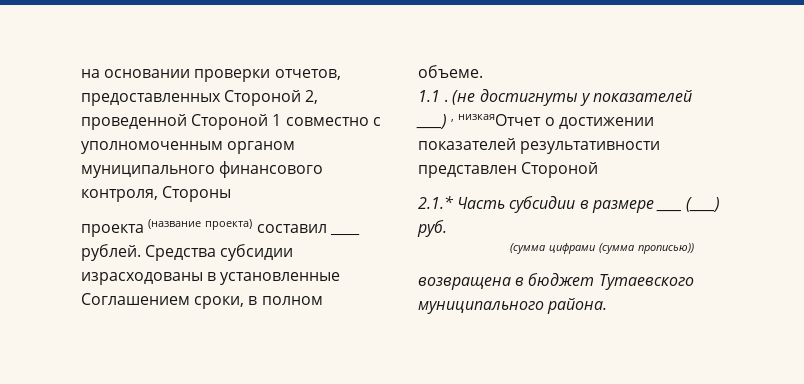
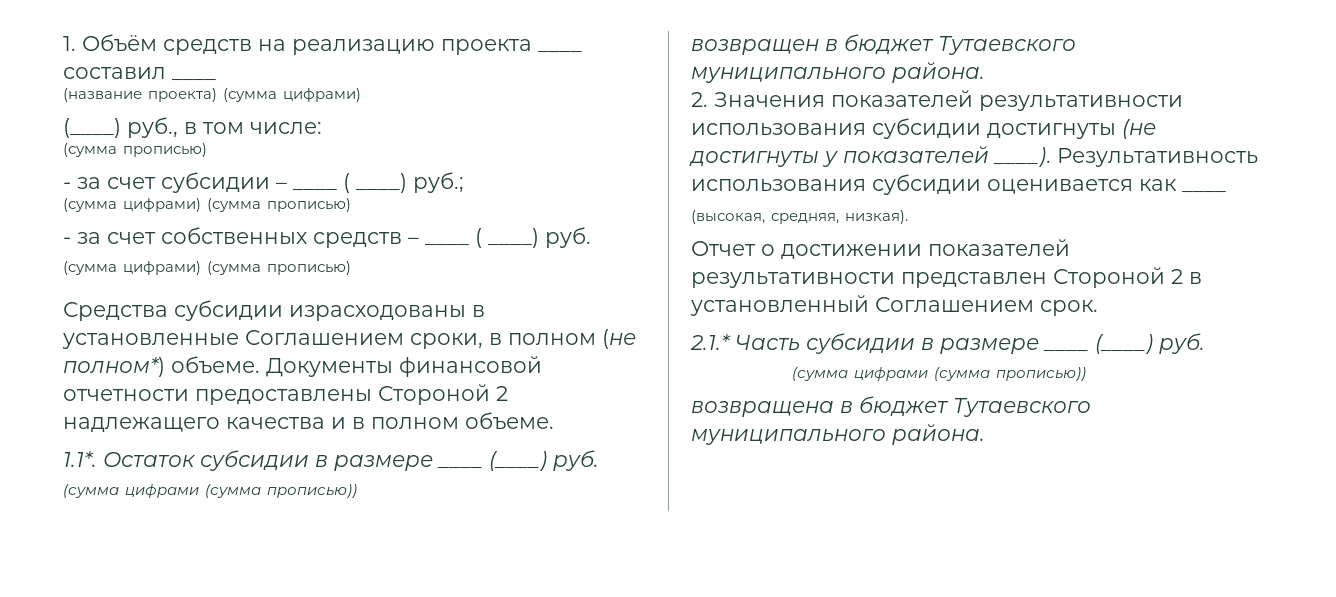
- на основании проверки отчетов, предоставленных Стороной 2, проведенной Стороной 1 совместно с уполномоченным органом муниципального финансового контроля, Стороны
- проекта (название проекта) составил ____ рублей. Средства субсидии израсходованы в установленные Соглашением сроки, в полном объеме.
- 1.1 . (не достигнуты у показателей ____) , низкаяОтчет о достижении показателей результативности представлен Стороной
+ 1. Объём средств на реализацию проекта ____ составил ____
+ (название проекта) (сумма цифрами)
+ (____) руб., в том числе:
+ (сумма прописью)
+ - за счет субсидии – ____ ( ____) руб.;
+ (сумма цифрами) (сумма прописью)
+ - за счет собственных средств – ____ ( ____) руб.
+ (сумма цифрами) (сумма прописью)
+ Средства субсидии израсходованы в установленные Соглашением сроки, в полном (не полном*) объеме. Документы финансовой отчетности предоставлены Стороной 2 надлежащего качества и в полном объеме.
+ 1.1*. Остаток субсидии в размере ____ (____) руб.
+ (сумма цифрами (сумма прописью))
+ возвращен в бюджет Тутаевского муниципального района.
+ 2. Значения показателей результативности использования субсидии достигнуты (не достигнуты у показателей ____). Результативность использования субсидии оценивается как ____
+ (высокая, средняя, низкая).
+ Отчет о достижении показателей результативности представлен Стороной 2 в установленный Соглашением срок.

